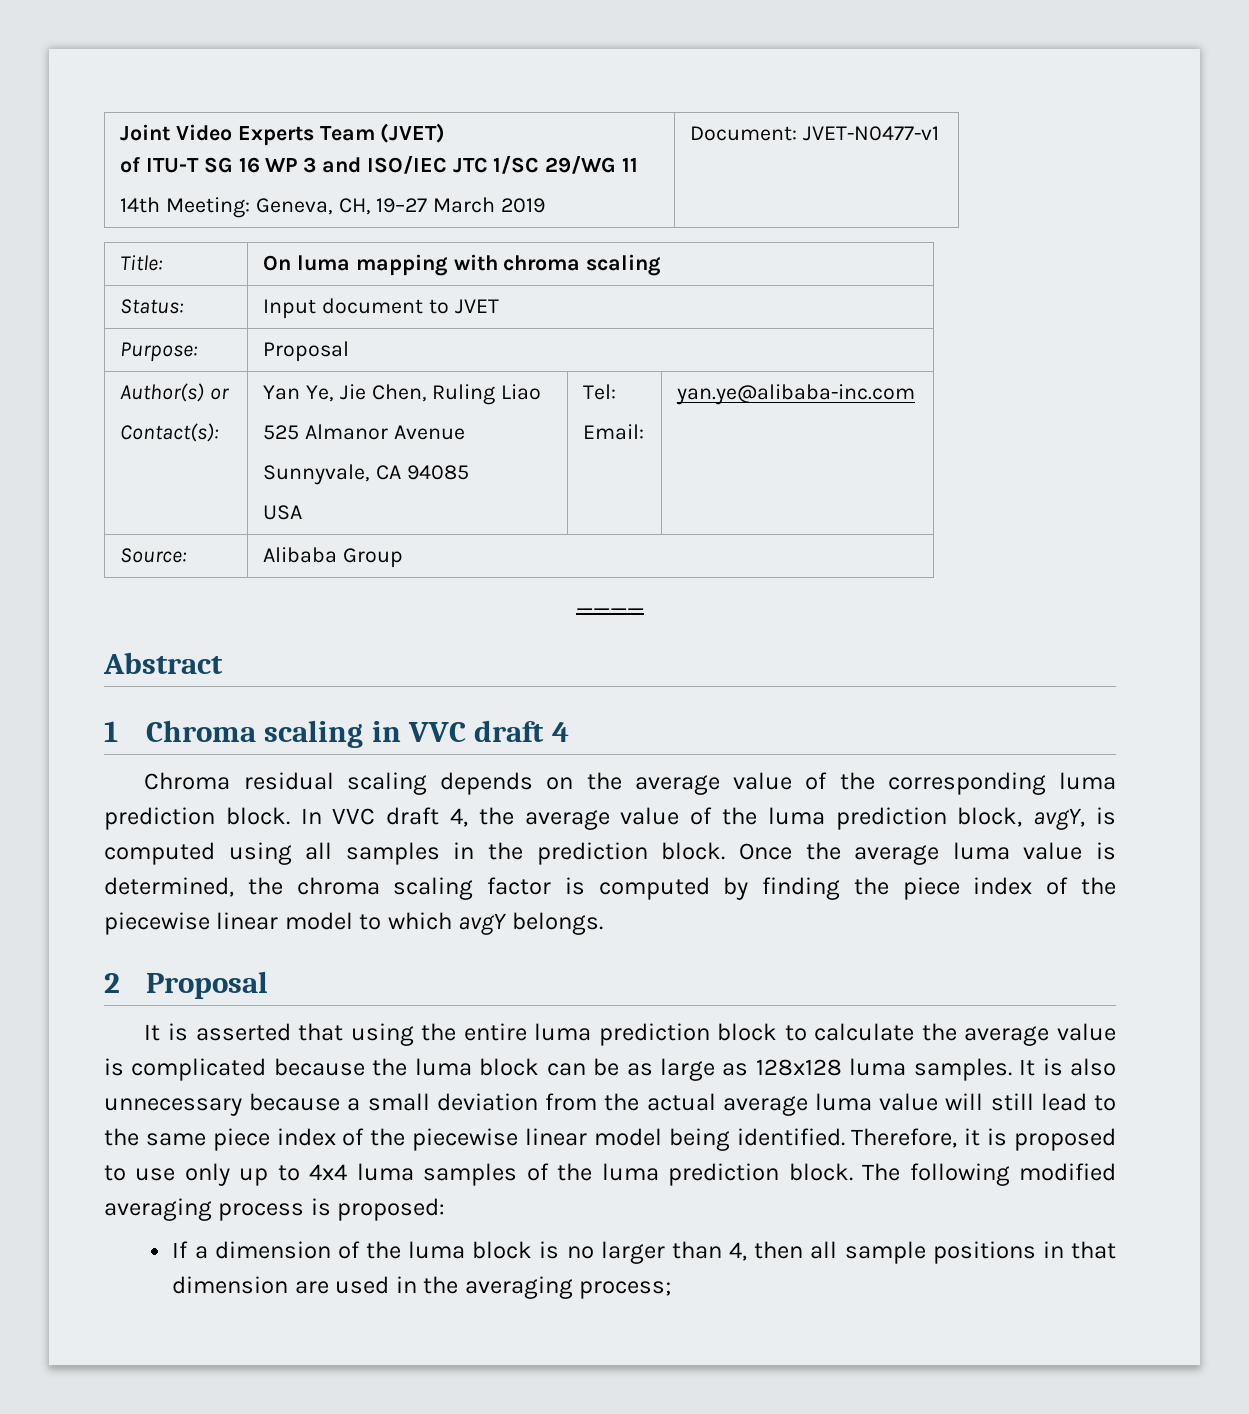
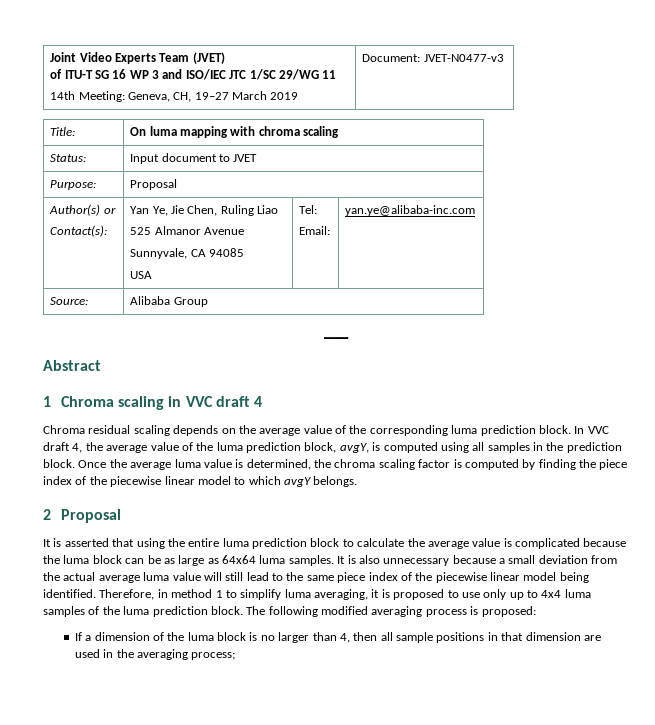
  Joint Video Experts Team (JVET)
  of ITU-T SG 16 WP 3 and ISO/IEC JTC 1/SC 29/WG 11
- 14th Meeting: Geneva, CH, 19–27 March 2019 | Document: JVET-N0477-v1
+ 14th Meeting: Geneva, CH, 19–27 March 2019 | Document: JVET-N0477-v3
- It is asserted that using the entire luma prediction block to calculate the average value is complicated because the luma block can be as large as 128x128 luma samples.
+ It is asserted that using the entire luma prediction block to calculate the average value is complicated because the luma block can be as large as 64x64 luma samples.
- Therefore, it is proposed to use only up to 4x4 luma samples of the luma prediction block.
+ Therefore, in method 1 to simplify luma averaging, it is proposed to use only up to 4x4 luma samples of the luma prediction block.

